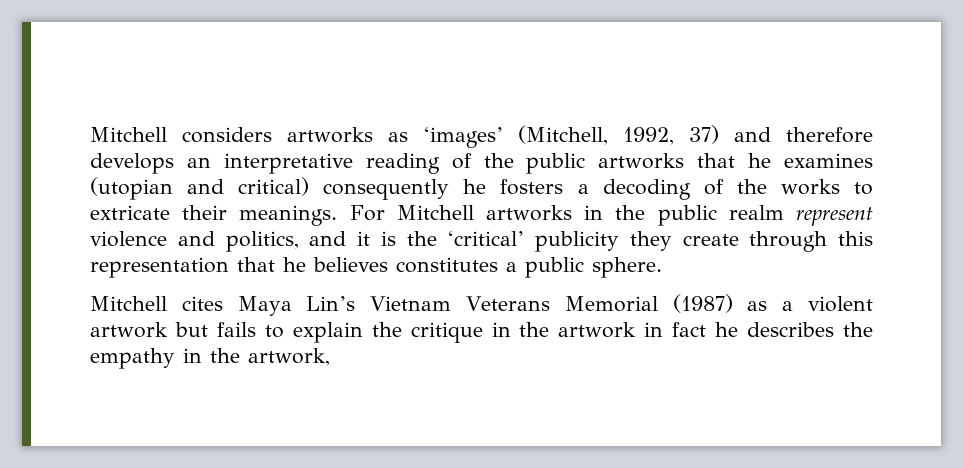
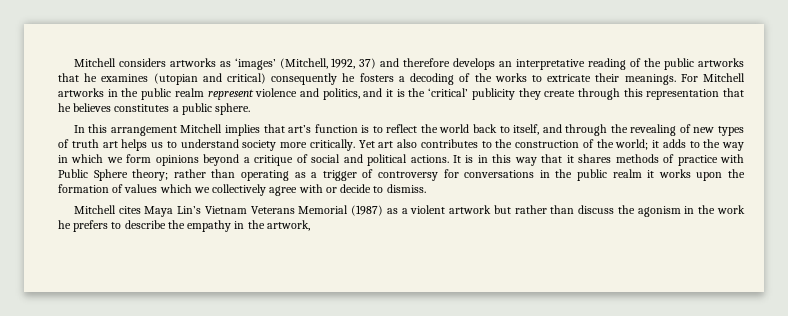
+ In this arrangement Mitchell implies that art’s function is to reflect the world back to itself, and through the revealing of new types of truth art helps us to understand society more critically. Yet art also contributes to the construction of the world; it adds to the way in which we form opinions beyond a critique of social and political actions. It is in this way that it shares methods of practice with Public Sphere theory; rather than operating as a trigger of controversy for conversations in the public realm it works upon the formation of values which we collectively agree with or decide to dismiss.
- Mitchell cites Maya Lin’s Vietnam Veterans Memorial (1987) as a violent artwork but fails to explain the critique in the artwork in fact he describes the empathy in the artwork,
+ Mitchell cites Maya Lin’s Vietnam Veterans Memorial (1987) as a violent artwork but rather than discuss the agonism in the work he prefers to describe the empathy in the artwork,

